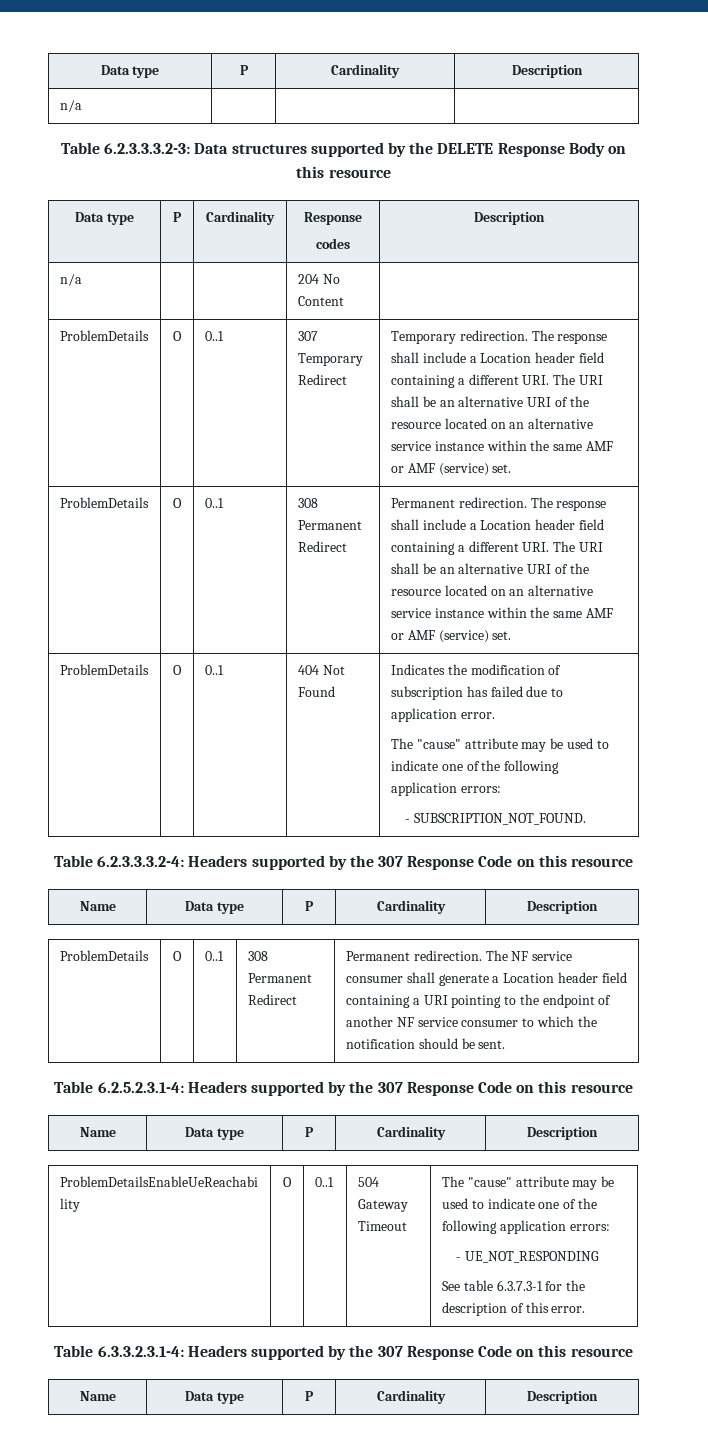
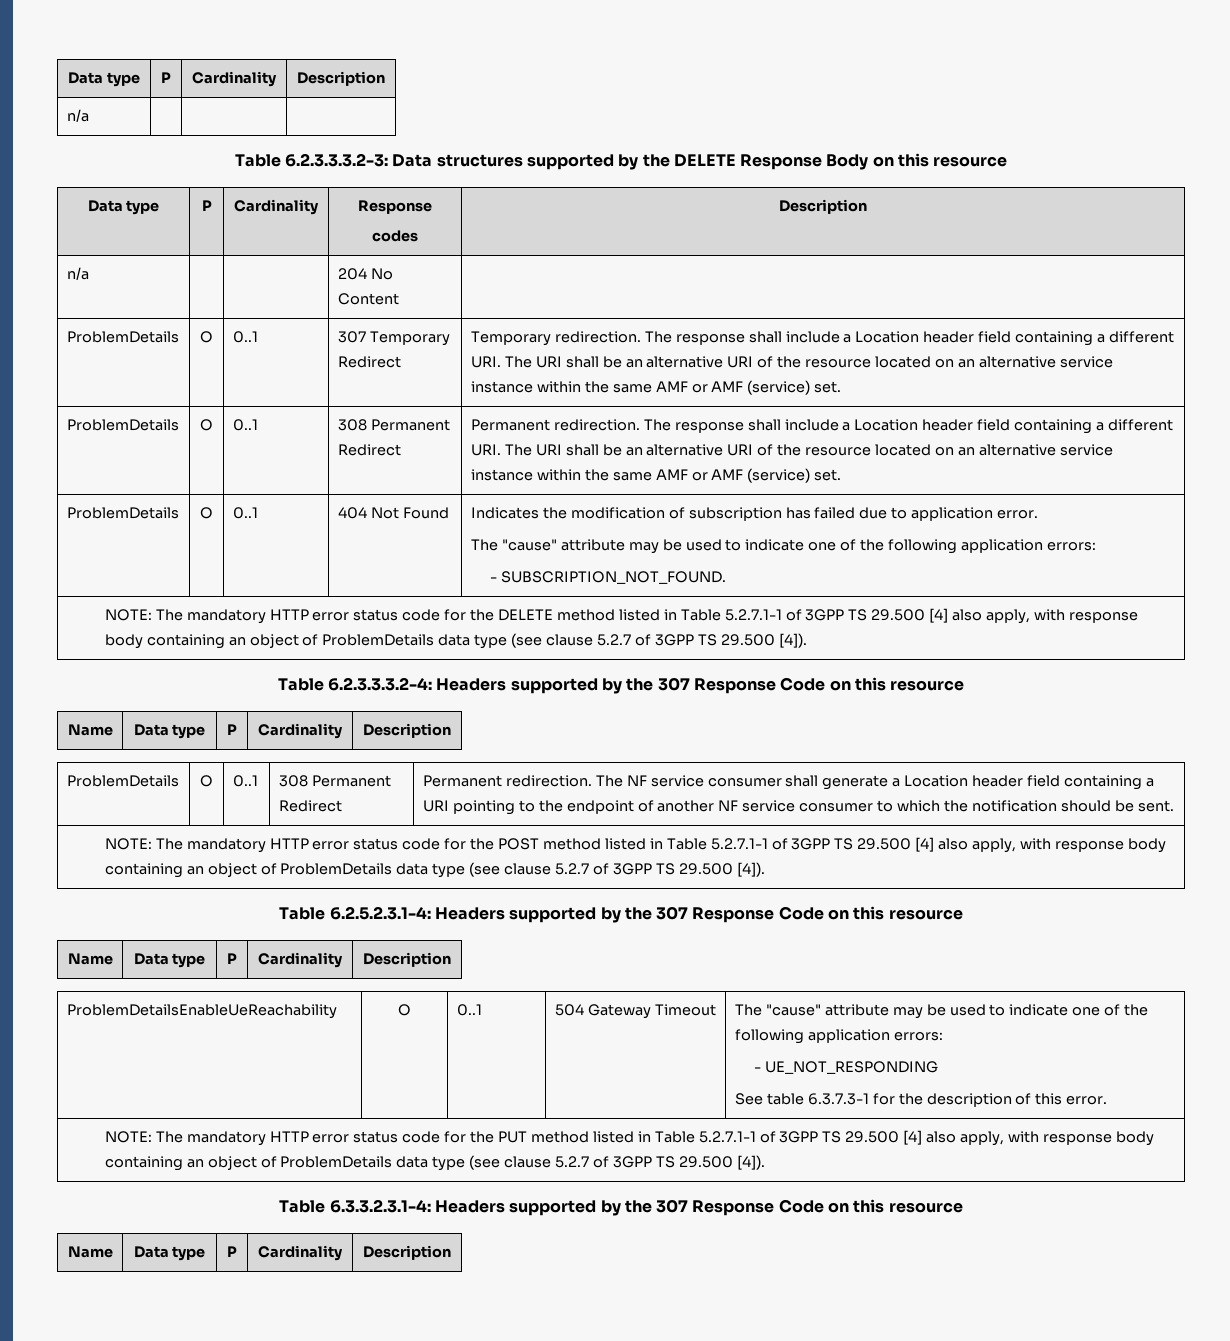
+ NOTE: The mandatory HTTP error status code for the DELETE method listed in Table 5.2.7.1-1 of 3GPP TS 29.500 [4] also apply, with response body containing an object of ProblemDetails data type (see clause 5.2.7 of 3GPP TS 29.500 [4]).
+ NOTE: The mandatory HTTP error status code for the POST method listed in Table 5.2.7.1-1 of 3GPP TS 29.500 [4] also apply, with response body containing an object of ProblemDetails data type (see clause 5.2.7 of 3GPP TS 29.500 [4]).
+ NOTE: The mandatory HTTP error status code for the PUT method listed in Table 5.2.7.1-1 of 3GPP TS 29.500 [4] also apply, with response body containing an object of ProblemDetails data type (see clause 5.2.7 of 3GPP TS 29.500 [4]).

